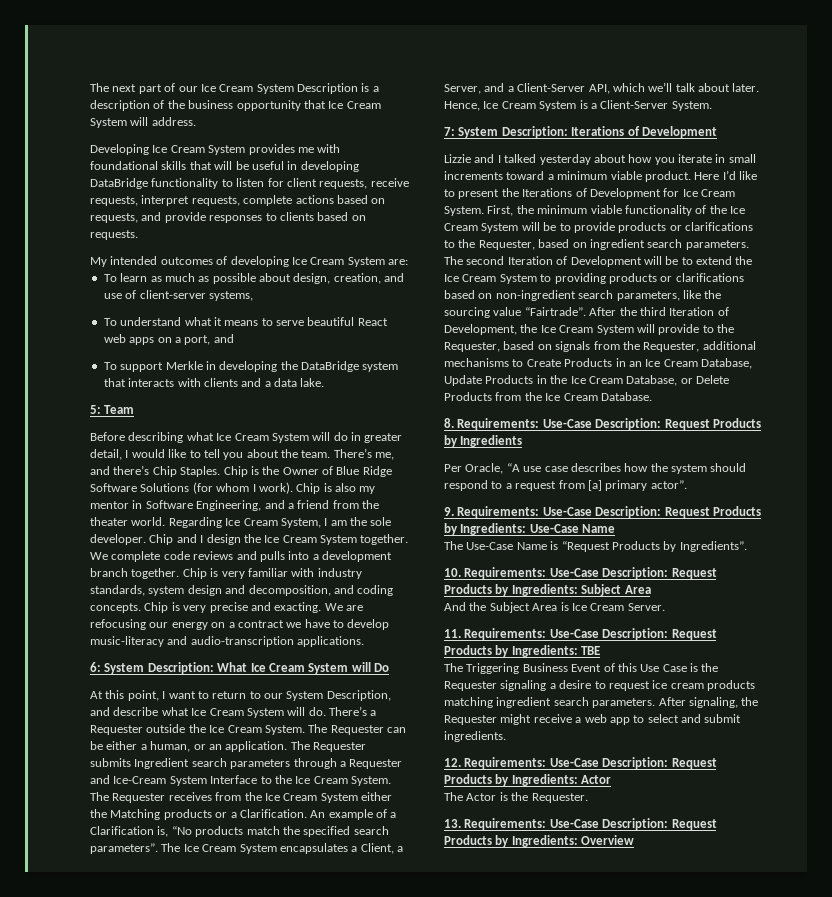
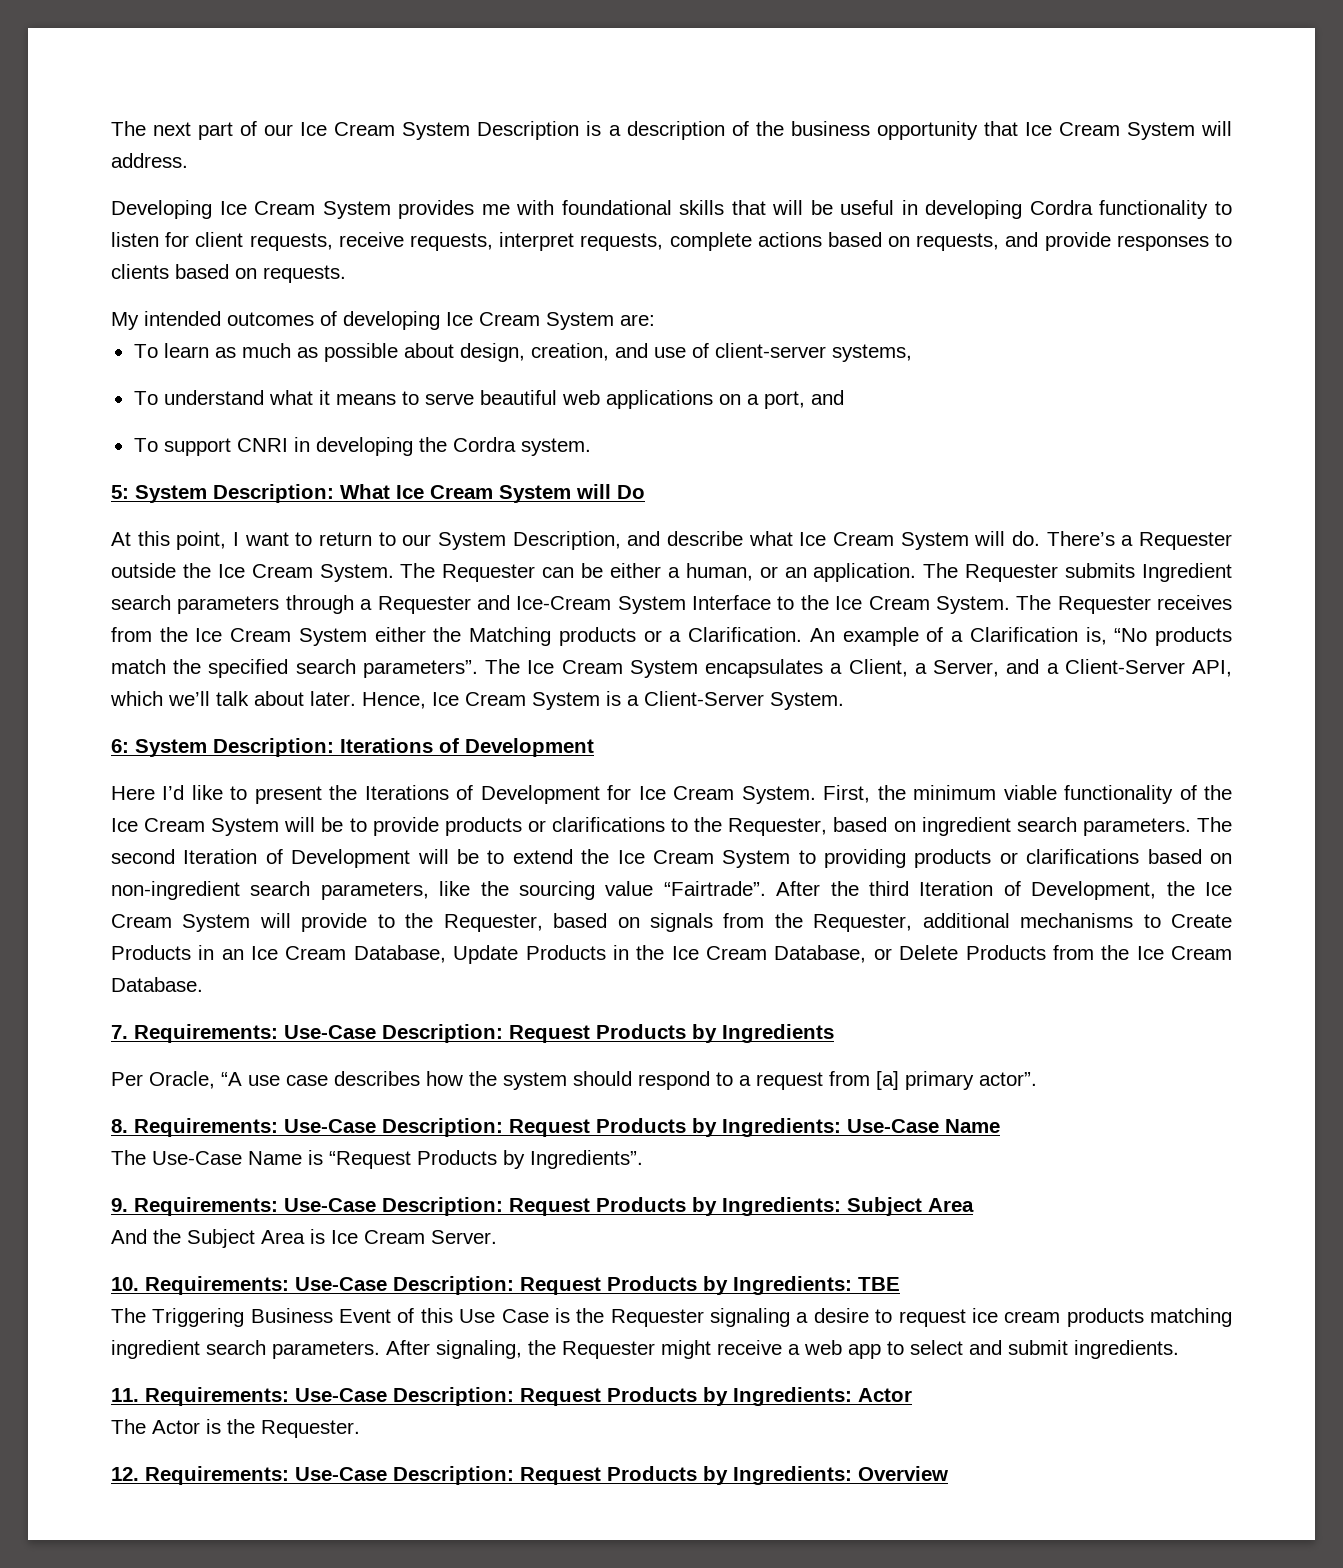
- Developing Ice Cream System provides me with foundational skills that will be useful in developing DataBridge functionality to listen for client requests, receive requests, interpret requests, complete actions based on requests, and provide responses to clients based on requests.
+ Developing Ice Cream System provides me with foundational skills that will be useful in developing Cordra functionality to listen for client requests, receive requests, interpret requests, complete actions based on requests, and provide responses to clients based on requests.
- To understand what it means to serve beautiful React web apps on a port, and
+ To understand what it means to serve beautiful web applications on a port, and
- To support Merkle in developing the DataBridge system that interacts with clients and a data lake.
- 5: Team
- Before describing what Ice Cream System will do in greater detail, I would like to tell you about the team. There’s me, and there’s Chip Staples. Chip is the Owner of Blue Ridge Software Solutions (for whom I work). Chip is also my mentor in Software Engineering, and a friend from the theater world. Regarding Ice Cream System, I am the sole developer. Chip and I design the Ice Cream System together. We complete code reviews and pulls into a development branch together. Chip is very familiar with industry standards, system design and decomposition, and coding concepts. Chip is very precise and exacting. We are refocusing our energy on a contract we have to develop music-literacy and audio-transcription applications.
- 6: System Description: What Ice Cream System will Do
+ To support CNRI in developing the Cordra system.
+ 5: System Description: What Ice Cream System will Do
- 7: System Description: Iterations of Development
+ 6: System Description: Iterations of Development
- Lizzie and I talked yesterday about how you iterate in small increments toward a minimum viable product.
- 8. Requirements: Use-Case Description: Request Products by Ingredients
+ 7. Requirements: Use-Case Description: Request Products by Ingredients
- 9. Requirements: Use-Case Description: Request Products by Ingredients: Use-Case Name
+ 8. Requirements: Use-Case Description: Request Products by Ingredients: Use-Case Name
- 10. Requirements: Use-Case Description: Request Products by Ingredients: Subject Area
+ 9. Requirements: Use-Case Description: Request Products by Ingredients: Subject Area
- 11. Requirements: Use-Case Description: Request Products by Ingredients: TBE
+ 10. Requirements: Use-Case Description: Request Products by Ingredients: TBE
- 12. Requirements: Use-Case Description: Request Products by Ingredients: Actor
+ 11. Requirements: Use-Case Description: Request Products by Ingredients: Actor
- 13. Requirements: Use-Case Description: Request Products by Ingredients: Overview
+ 12. Requirements: Use-Case Description: Request Products by Ingredients: Overview

